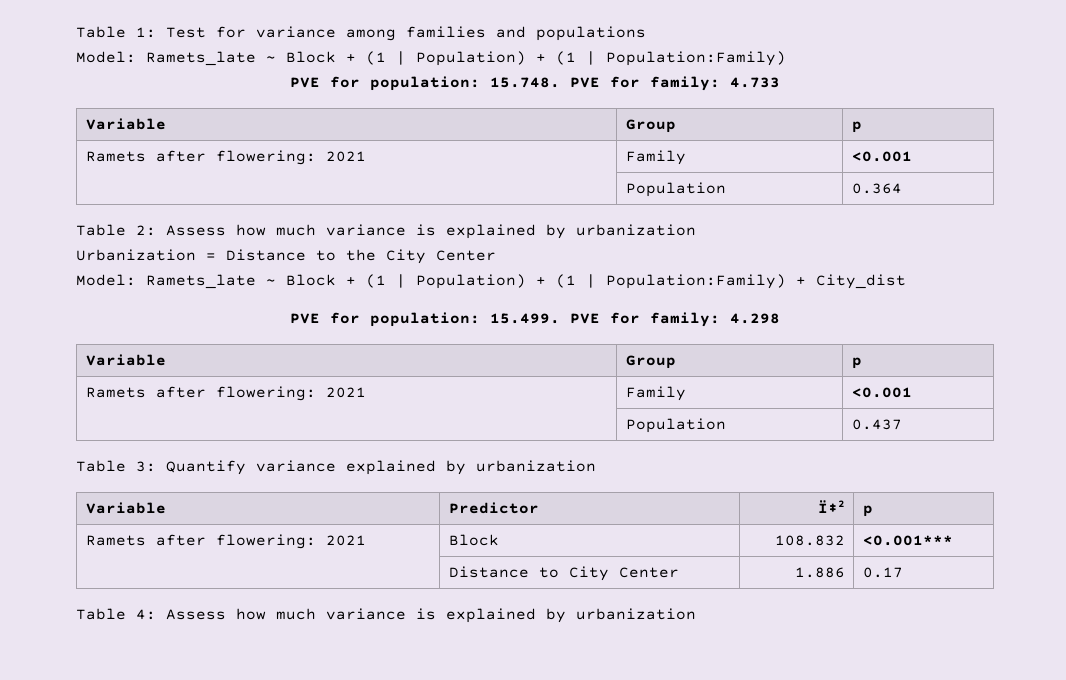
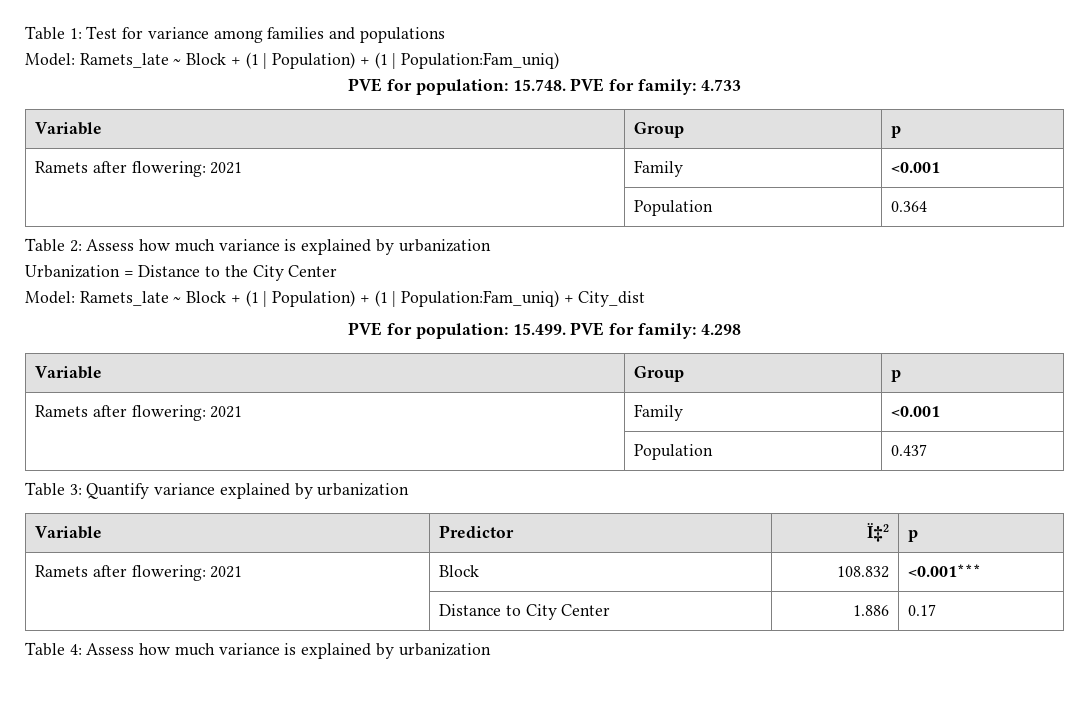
  Table 1: Test for variance among families and populations
- Model: Ramets_late ~ Block + (1 | Population) + (1 | Population:Family)
+ Model: Ramets_late ~ Block + (1 | Population) + (1 | Population:Fam_uniq)
- Model: Ramets_late ~ Block + (1 | Population) + (1 | Population:Family) + City_dist
+ Model: Ramets_late ~ Block + (1 | Population) + (1 | Population:Fam_uniq) + City_dist

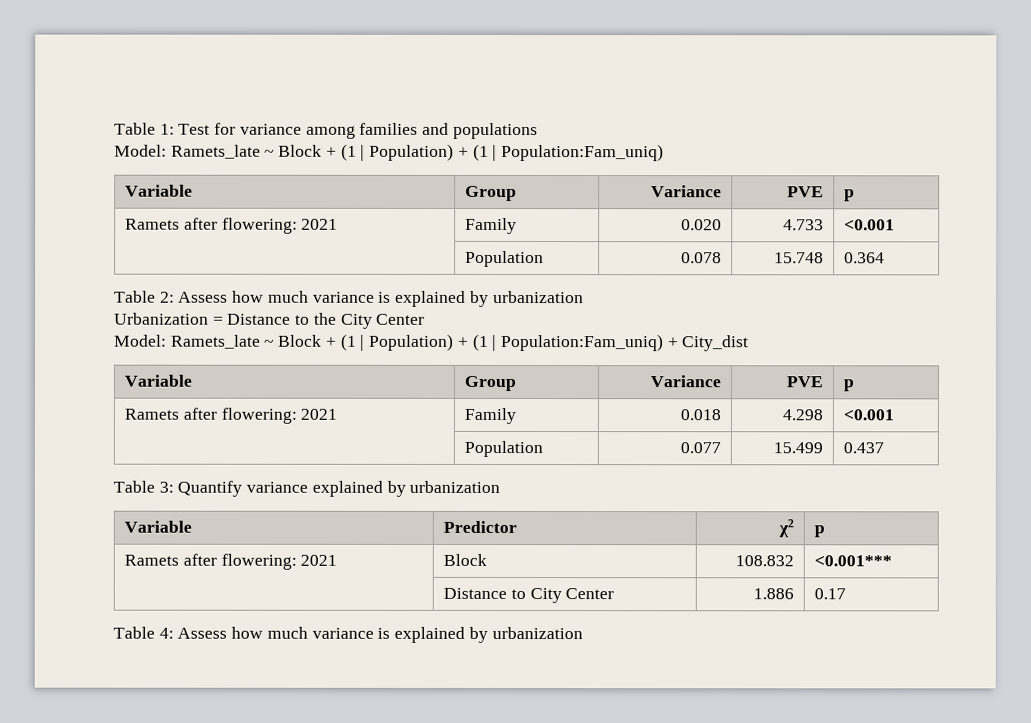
  Table 1: Test for variance among families and populations
  Model: Ramets_late ~ Block + (1 | Population) + (1 | Population:Fam_uniq)
- PVE for population: 15.748. PVE for family: 4.733
- Variable | Group | p
- Ramets after flowering: 2021 | Family | <0.001
- | Population | 0.364
+ Variable | Group | Variance | PVE | p
+ Ramets after flowering: 2021 | Family | 0.020 | 4.733 | <0.001
+ | Population | 0.078 | 15.748 | 0.364
  Model: Ramets_late ~ Block + (1 | Population) + (1 | Population:Fam_uniq) + City_dist
- PVE for population: 15.499. PVE for family: 4.298
- Variable | Group | p
- Ramets after flowering: 2021 | Family | <0.001
- | Population | 0.437
+ Variable | Group | Variance | PVE | p
+ Ramets after flowering: 2021 | Family | 0.018 | 4.298 | <0.001
+ | Population | 0.077 | 15.499 | 0.437
- Variable | Predictor | Ï‡2 | p
+ Variable | Predictor | χ2 | p

